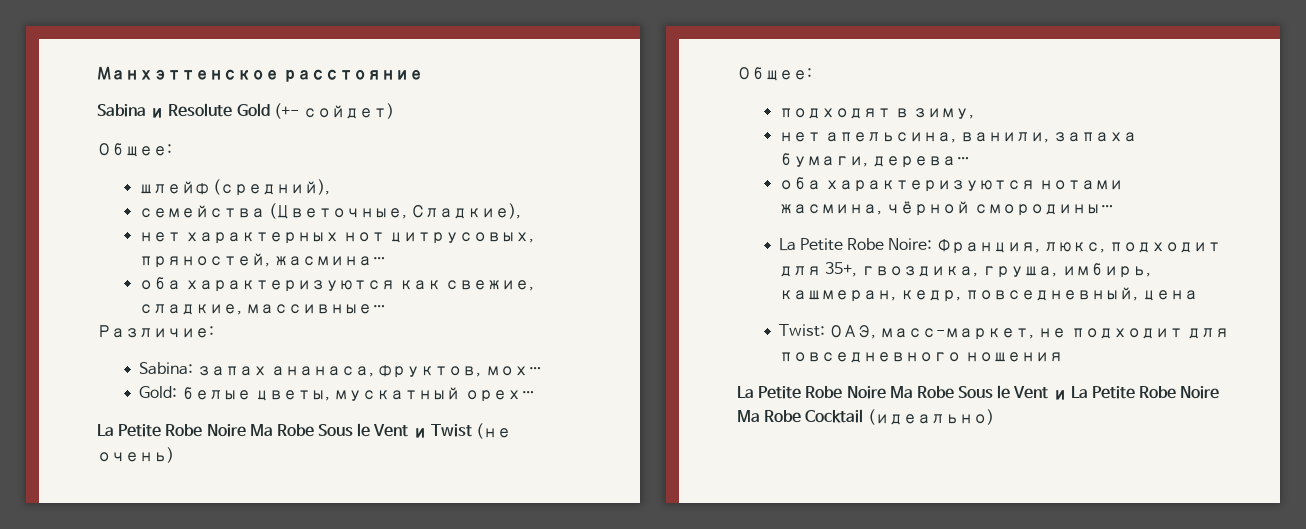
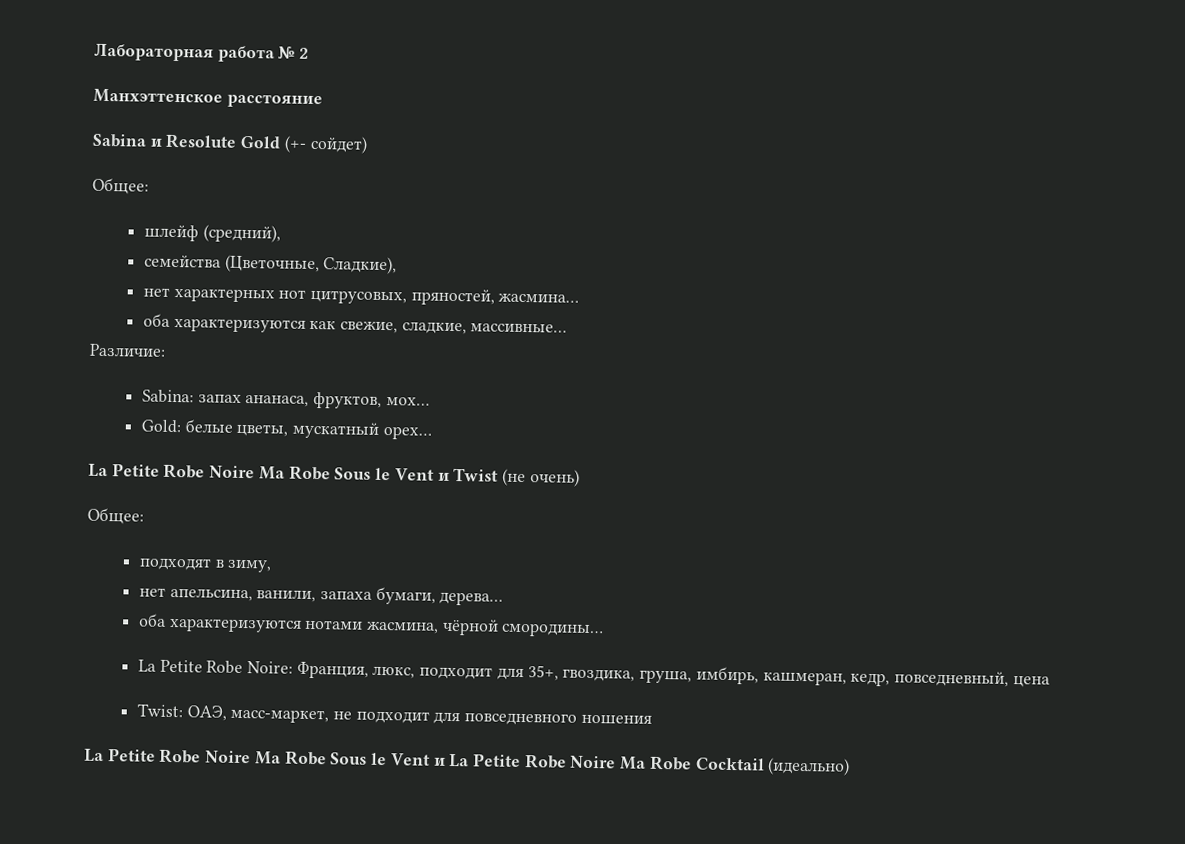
+ Лабораторная работа № 2

